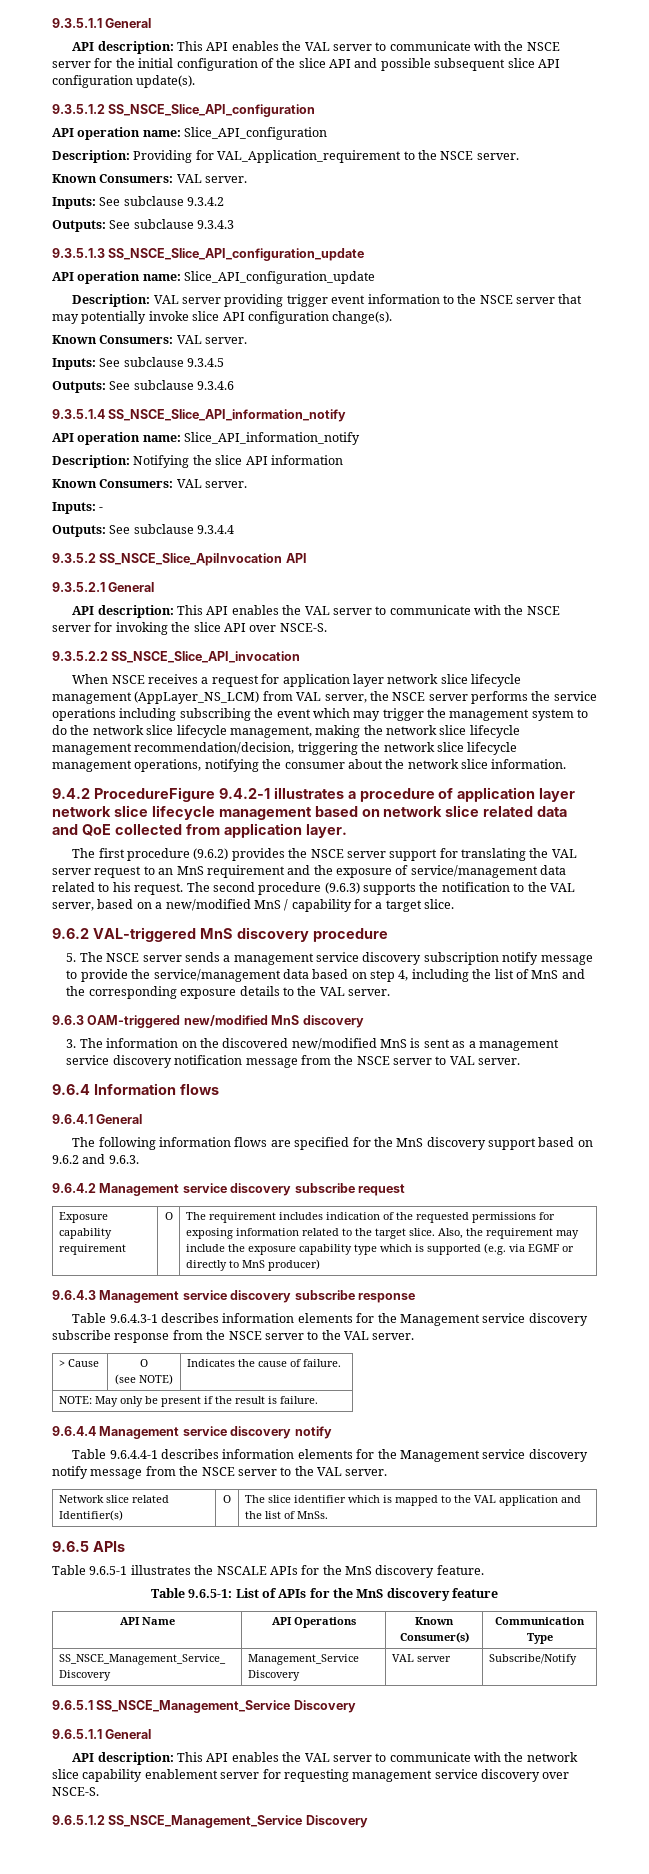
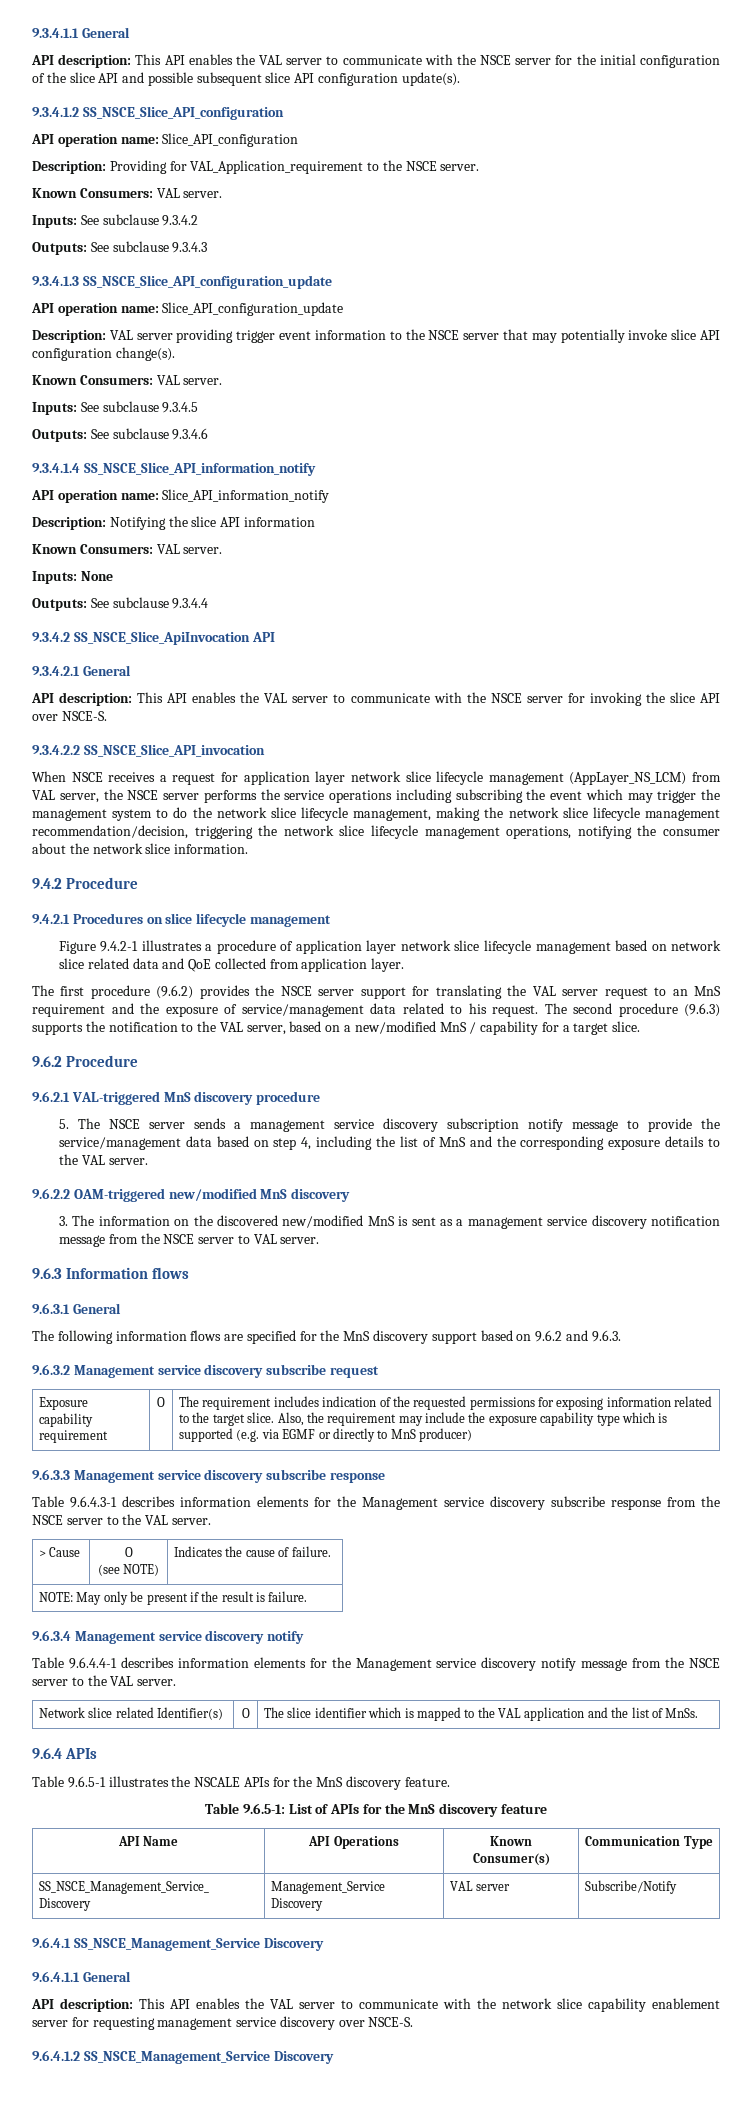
- 9.3.5.1.1 General
+ 9.3.4.1.1 General
- 9.3.5.1.2 SS_NSCE_Slice_API_configuration
+ 9.3.4.1.2 SS_NSCE_Slice_API_configuration
- 9.3.5.1.3 SS_NSCE_Slice_API_configuration_update
+ 9.3.4.1.3 SS_NSCE_Slice_API_configuration_update
- 9.3.5.1.4 SS_NSCE_Slice_API_information_notify
+ 9.3.4.1.4 SS_NSCE_Slice_API_information_notify
- Inputs: -
+ Inputs: None
- 9.3.5.2 SS_NSCE_Slice_ApiInvocation API
+ 9.3.4.2 SS_NSCE_Slice_ApiInvocation API
- 9.3.5.2.1 General
+ 9.3.4.2.1 General
- 9.3.5.2.2 SS_NSCE_Slice_API_invocation
+ 9.3.4.2.2 SS_NSCE_Slice_API_invocation
- 9.4.2 ProcedureFigure 9.4.2-1 illustrates a procedure of application layer network slice lifecycle management based on network slice related data and QoE collected from application layer.
+ 9.4.2 Procedure
+ 9.4.2.1 Procedures on slice lifecycle management
+ Figure 9.4.2-1 illustrates a procedure of application layer network slice lifecycle management based on network slice related data and QoE collected from application layer.
- 9.6.2 VAL-triggered MnS discovery procedure
+ 9.6.2 Procedure
+ 9.6.2.1 VAL-triggered MnS discovery procedure
- 9.6.3 OAM-triggered new/modified MnS discovery
+ 9.6.2.2 OAM-triggered new/modified MnS discovery
- 9.6.4 Information flows
+ 9.6.3 Information flows
- 9.6.4.1 General
+ 9.6.3.1 General
- 9.6.4.2 Management service discovery subscribe request
+ 9.6.3.2 Management service discovery subscribe request
- 9.6.4.3 Management service discovery subscribe response
+ 9.6.3.3 Management service discovery subscribe response
- 9.6.4.4 Management service discovery notify
+ 9.6.3.4 Management service discovery notify
- 9.6.5 APIs
+ 9.6.4 APIs
- 9.6.5.1 SS_NSCE_Management_Service Discovery
+ 9.6.4.1 SS_NSCE_Management_Service Discovery
- 9.6.5.1.1 General
+ 9.6.4.1.1 General
- 9.6.5.1.2 SS_NSCE_Management_Service Discovery
+ 9.6.4.1.2 SS_NSCE_Management_Service Discovery

